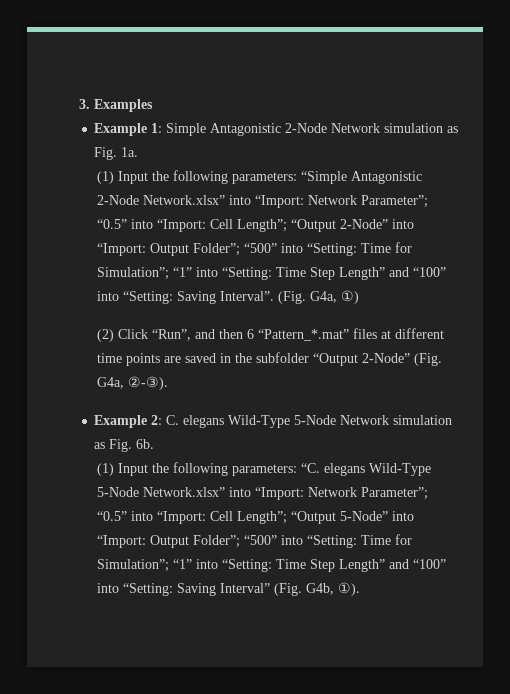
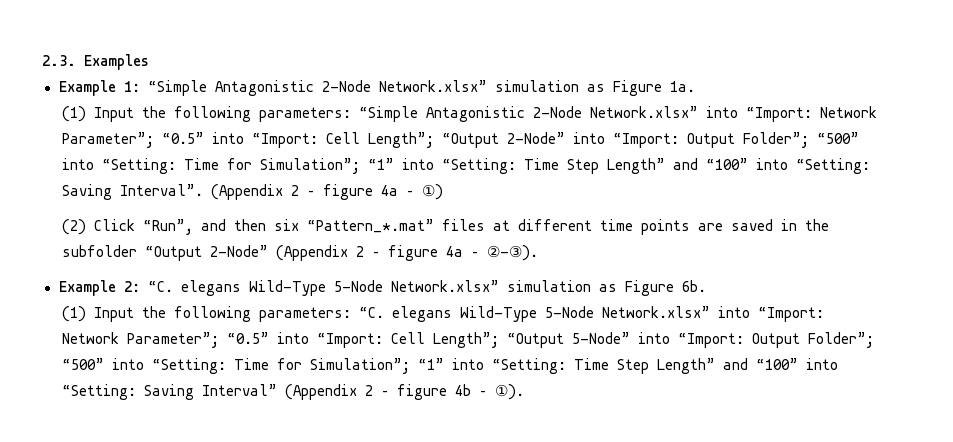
- 3. Examples
+ 2.3. Examples
- Example 1: Simple Antagonistic 2-Node Network simulation as Fig. 1a.
+ Example 1: “Simple Antagonistic 2-Node Network.xlsx” simulation as Figure 1a.
- (Fig. G4a, ①)
+ (Appendix 2 – figure 4a – ①)
- (2) Click “Run”, and then 6 “Pattern_*.mat” files at different time points are saved in the subfolder “Output 2-Node” (Fig. G4a, ②-③).
+ (2) Click “Run”, and then six “Pattern_*.mat” files at different time points are saved in the subfolder “Output 2-Node” (Appendix 2 – figure 4a – ②-③).
- Example 2: C. elegans Wild-Type 5-Node Network simulation as Fig. 6b.
+ Example 2: “C. elegans Wild-Type 5-Node Network.xlsx” simulation as Figure 6b.
- (1) Input the following parameters: “C. elegans Wild-Type 5-Node Network.xlsx” into “Import: Network Parameter”; “0.5” into “Import: Cell Length”; “Output 5-Node” into “Import: Output Folder”; “500” into “Setting: Time for Simulation”; “1” into “Setting: Time Step Length” and “100” into “Setting: Saving Interval” (Fig. G4b, ①).
+ (1) Input the following parameters: “C. elegans Wild-Type 5-Node Network.xlsx” into “Import: Network Parameter”; “0.5” into “Import: Cell Length”; “Output 5-Node” into “Import: Output Folder”; “500” into “Setting: Time for Simulation”; “1” into “Setting: Time Step Length” and “100” into “Setting: Saving Interval” (Appendix 2 – figure 4b – ①).

